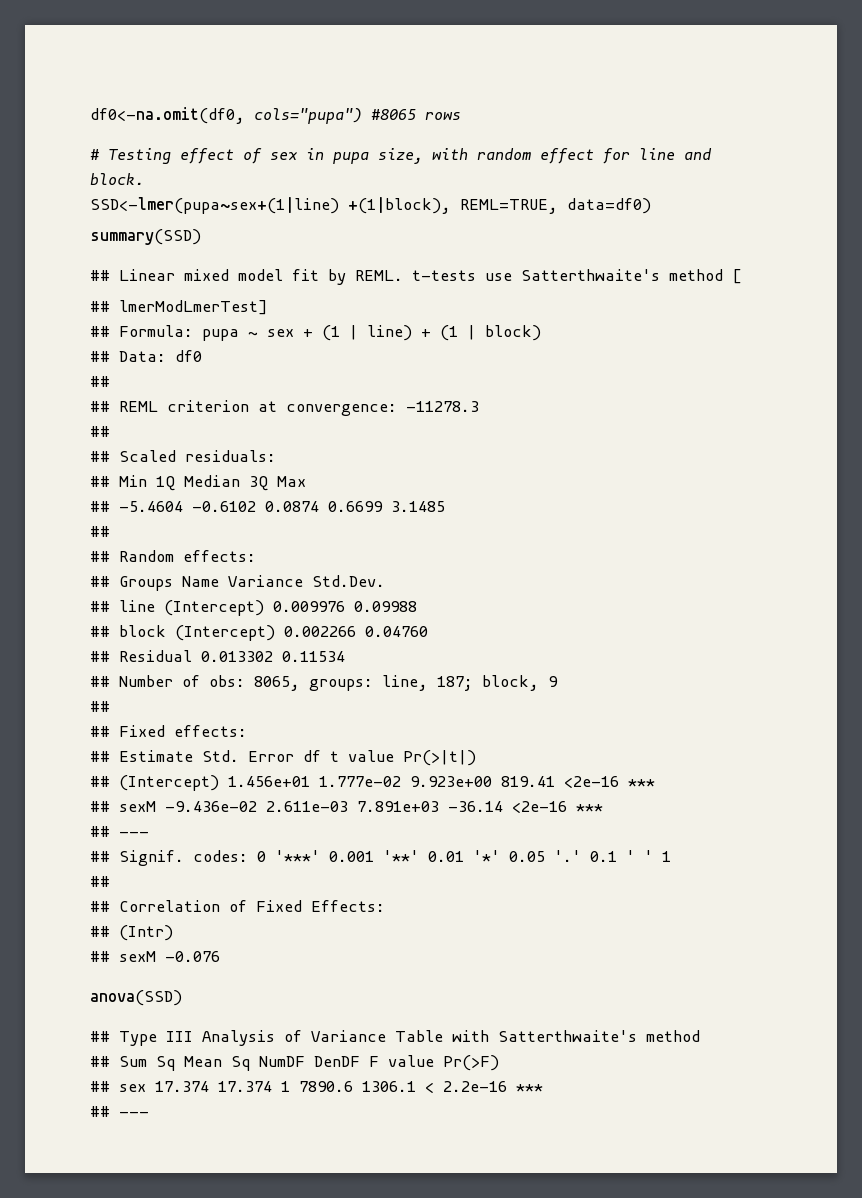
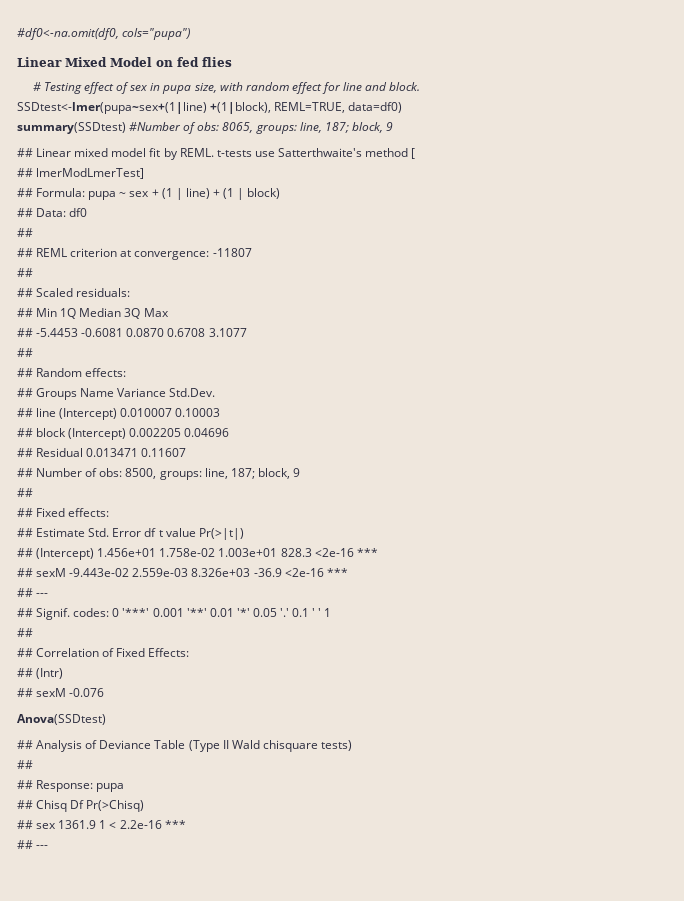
- df0<-na.omit(df0, cols="pupa") #8065 rows
+ #df0<-na.omit(df0, cols="pupa")
+ Linear Mixed Model on fed flies
- SSD<-lmer(pupa~sex+(1|line) +(1|block), REML=TRUE, data=df0)
+ SSDtest<-lmer(pupa~sex+(1|line) +(1|block), REML=TRUE, data=df0)
- summary(SSD)
+ summary(SSDtest) #Number of obs: 8065, groups: line, 187; block, 9
- ## REML criterion at convergence: -11278.3
+ ## REML criterion at convergence: -11807
- ## -5.4604 -0.6102 0.0874 0.6699 3.1485
+ ## -5.4453 -0.6081 0.0870 0.6708 3.1077
- ## line (Intercept) 0.009976 0.09988
+ ## line (Intercept) 0.010007 0.10003
- ## block (Intercept) 0.002266 0.04760
+ ## block (Intercept) 0.002205 0.04696
- ## Residual 0.013302 0.11534
+ ## Residual 0.013471 0.11607
- ## Number of obs: 8065, groups: line, 187; block, 9
+ ## Number of obs: 8500, groups: line, 187; block, 9
- ## (Intercept) 1.456e+01 1.777e-02 9.923e+00 819.41 <2e-16 ***
+ ## (Intercept) 1.456e+01 1.758e-02 1.003e+01 828.3 <2e-16 ***
- ## sexM -9.436e-02 2.611e-03 7.891e+03 -36.14 <2e-16 ***
+ ## sexM -9.443e-02 2.559e-03 8.326e+03 -36.9 <2e-16 ***
- anova(SSD)
- ## Type III Analysis of Variance Table with Satterthwaite's method
- ## Sum Sq Mean Sq NumDF DenDF F value Pr(>F)
- ## sex 17.374 17.374 1 7890.6 1306.1 < 2.2e-16 ***
+ Anova(SSDtest)
+ ## Analysis of Deviance Table (Type II Wald chisquare tests)
+ ##
+ ## Response: pupa
+ ## Chisq Df Pr(>Chisq)
+ ## sex 1361.9 1 < 2.2e-16 ***

